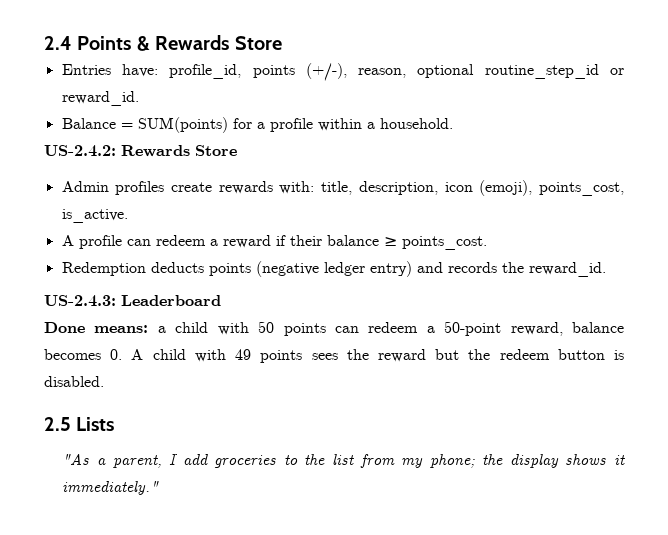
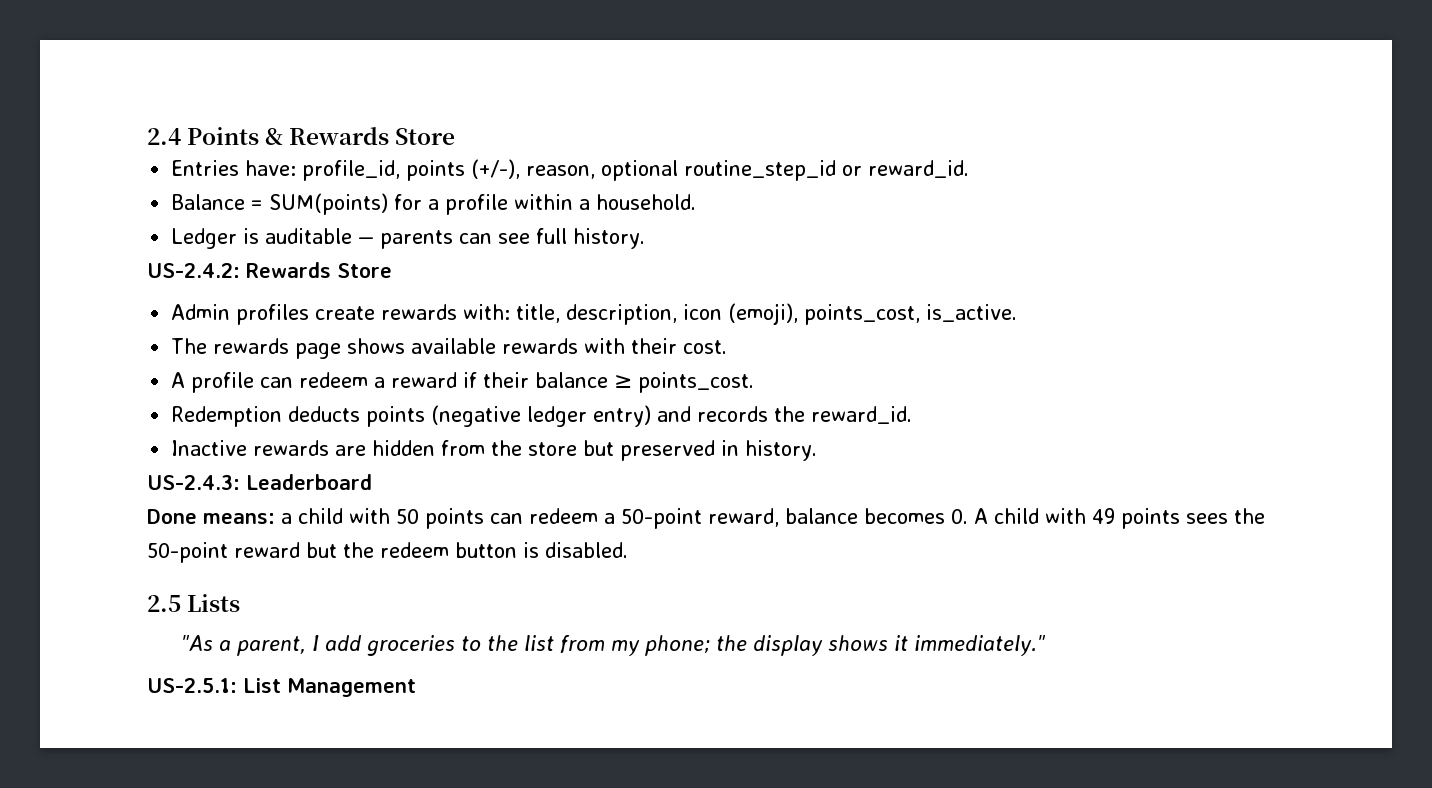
+ Ledger is auditable — parents can see full history.
+ The rewards page shows available rewards with their cost.
+ Inactive rewards are hidden from the store but preserved in history.
- Done means: a child with 50 points can redeem a 50-point reward, balance becomes 0. A child with 49 points sees the reward but the redeem button is disabled.
+ Done means: a child with 50 points can redeem a 50-point reward, balance becomes 0. A child with 49 points sees the 50-point reward but the redeem button is disabled.
+ US-2.5.1: List Management

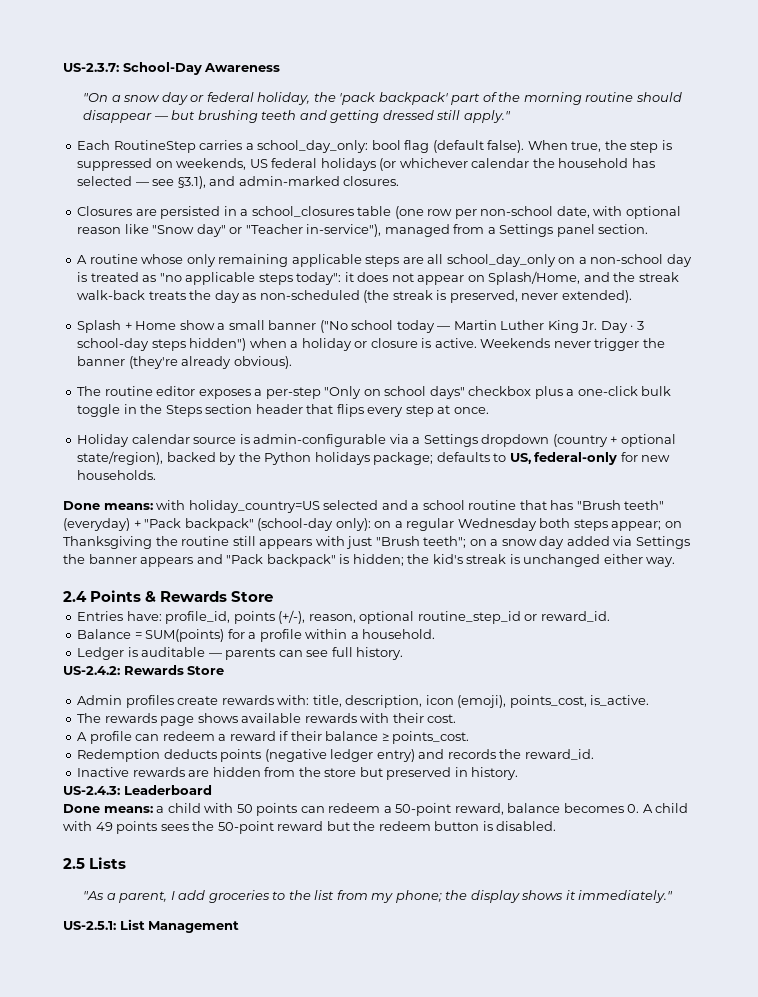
+ US-2.3.7: School-Day Awareness
+ "On a snow day or federal holiday, the 'pack backpack' part of the morning routine should disappear — but brushing teeth and getting dressed still apply."
+ Each RoutineStep carries a school_day_only: bool flag (default false). When true, the step is suppressed on weekends, US federal holidays (or whichever calendar the household has selected — see §3.1), and admin-marked closures.
+ Closures are persisted in a school_closures table (one row per non-school date, with optional reason like "Snow day" or "Teacher in-service"), managed from a Settings panel section.
+ A routine whose only remaining applicable steps are all school_day_only on a non-school day is treated as "no applicable steps today": it does not appear on Splash/Home, and the streak walk-back treats the day as non-scheduled (the streak is preserved, never extended).
+ Splash + Home show a small banner ("No school today — Martin Luther King Jr. Day · 3 school-day steps hidden") when a holiday or closure is active. Weekends never trigger the banner (they're already obvious).
+ The routine editor exposes a per-step "Only on school days" checkbox plus a one-click bulk toggle in the Steps section header that flips every step at once.
+ Holiday calendar source is admin-configurable via a Settings dropdown (country + optional state/region), backed by the Python holidays package; defaults to US, federal-only for new households.
+ Done means: with holiday_country=US selected and a school routine that has "Brush teeth" (everyday) + "Pack backpack" (school-day only): on a regular Wednesday both steps appear; on Thanksgiving the routine still appears with just "Brush teeth"; on a snow day added via Settings the banner appears and "Pack backpack" is hidden; the kid's streak is unchanged either way.

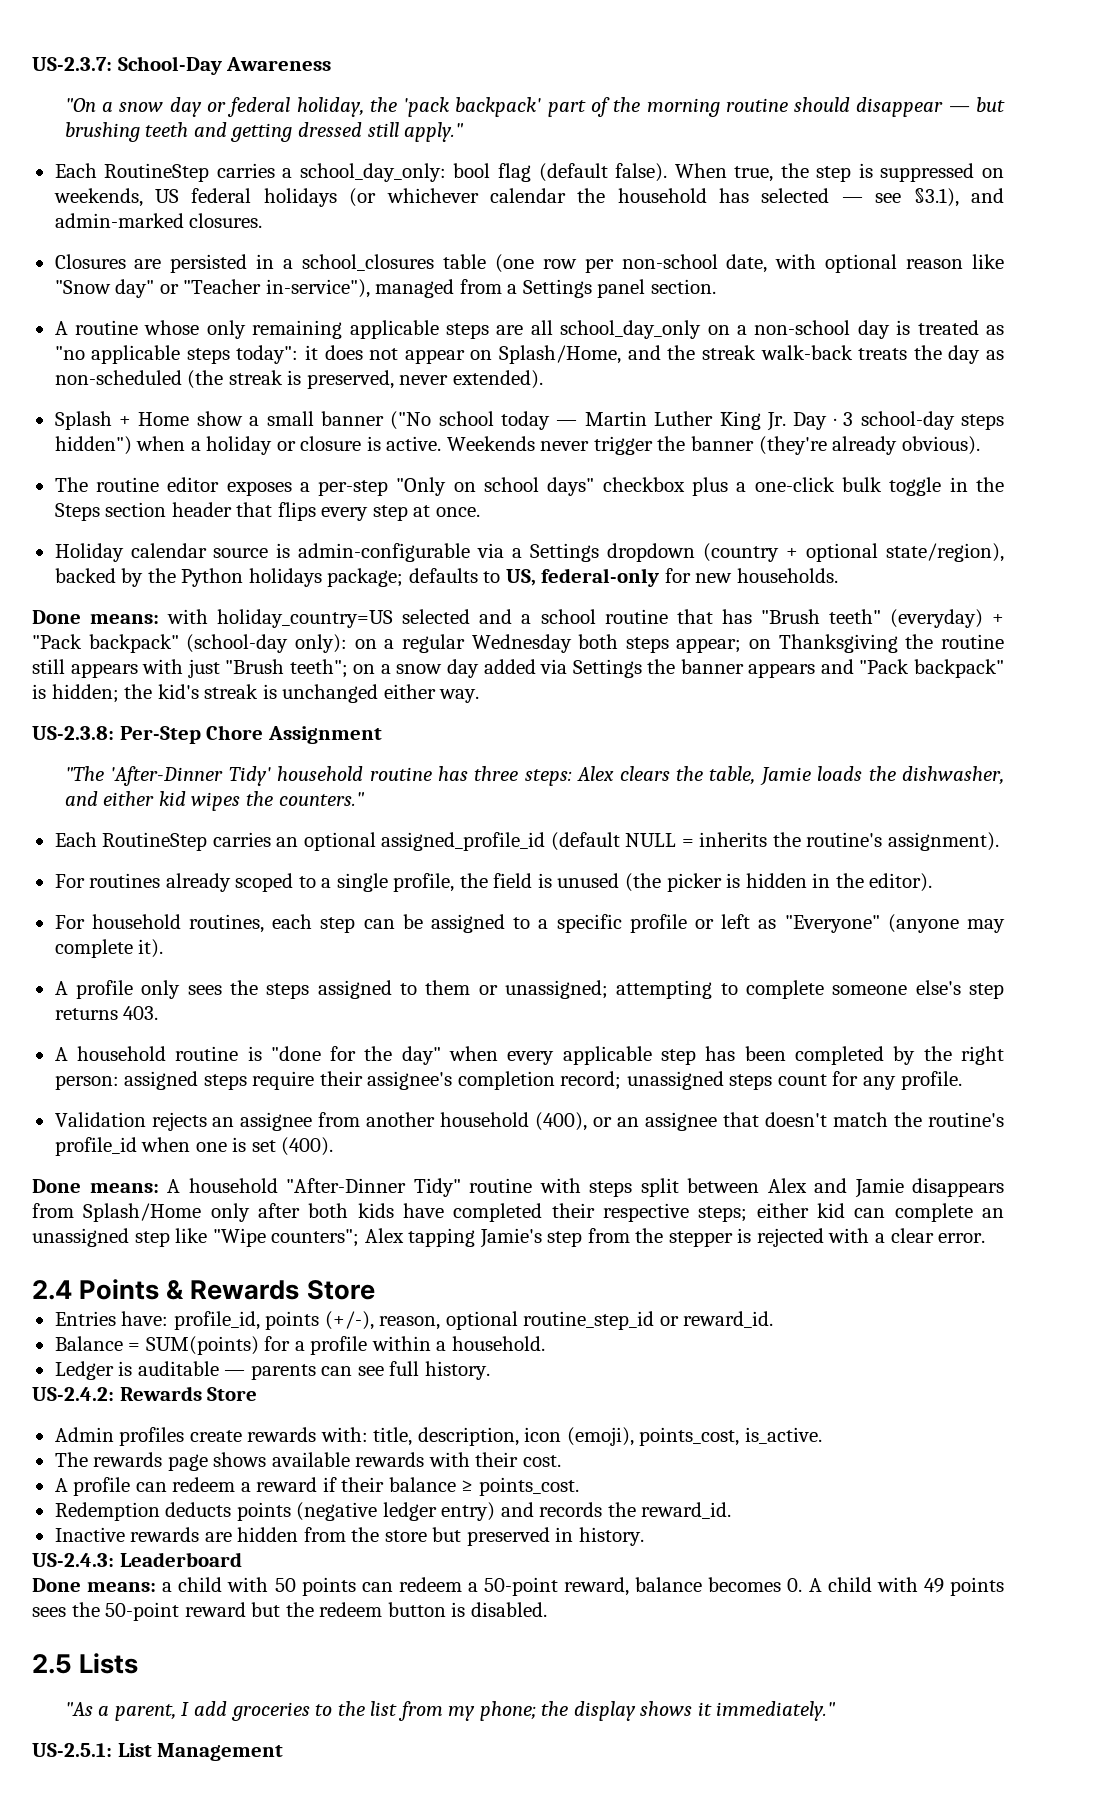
+ US-2.3.8: Per-Step Chore Assignment
+ "The 'After-Dinner Tidy' household routine has three steps: Alex clears the table, Jamie loads the dishwasher, and either kid wipes the counters."
+ Each RoutineStep carries an optional assigned_profile_id (default NULL = inherits the routine's assignment).
+ For routines already scoped to a single profile, the field is unused (the picker is hidden in the editor).
+ For household routines, each step can be assigned to a specific profile or left as "Everyone" (anyone may complete it).
+ A profile only sees the steps assigned to them or unassigned; attempting to complete someone else's step returns 403.
+ A household routine is "done for the day" when every applicable step has been completed by the right person: assigned steps require their assignee's completion record; unassigned steps count for any profile.
+ Validation rejects an assignee from another household (400), or an assignee that doesn't match the routine's profile_id when one is set (400).
+ Done means: A household "After-Dinner Tidy" routine with steps split between Alex and Jamie disappears from Splash/Home only after both kids have completed their respective steps; either kid can complete an unassigned step like "Wipe counters"; Alex tapping Jamie's step from the stepper is rejected with a clear error.

